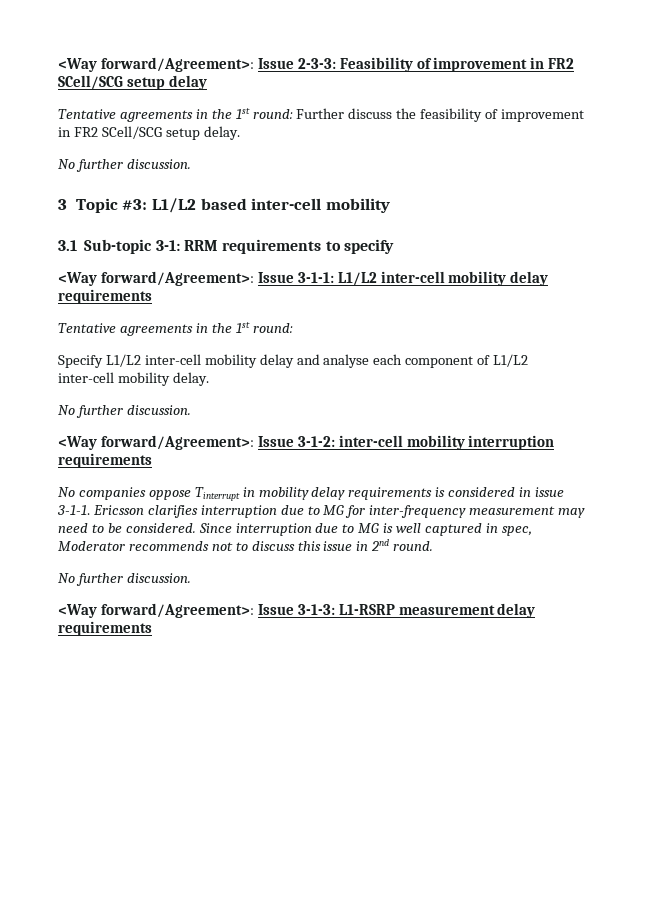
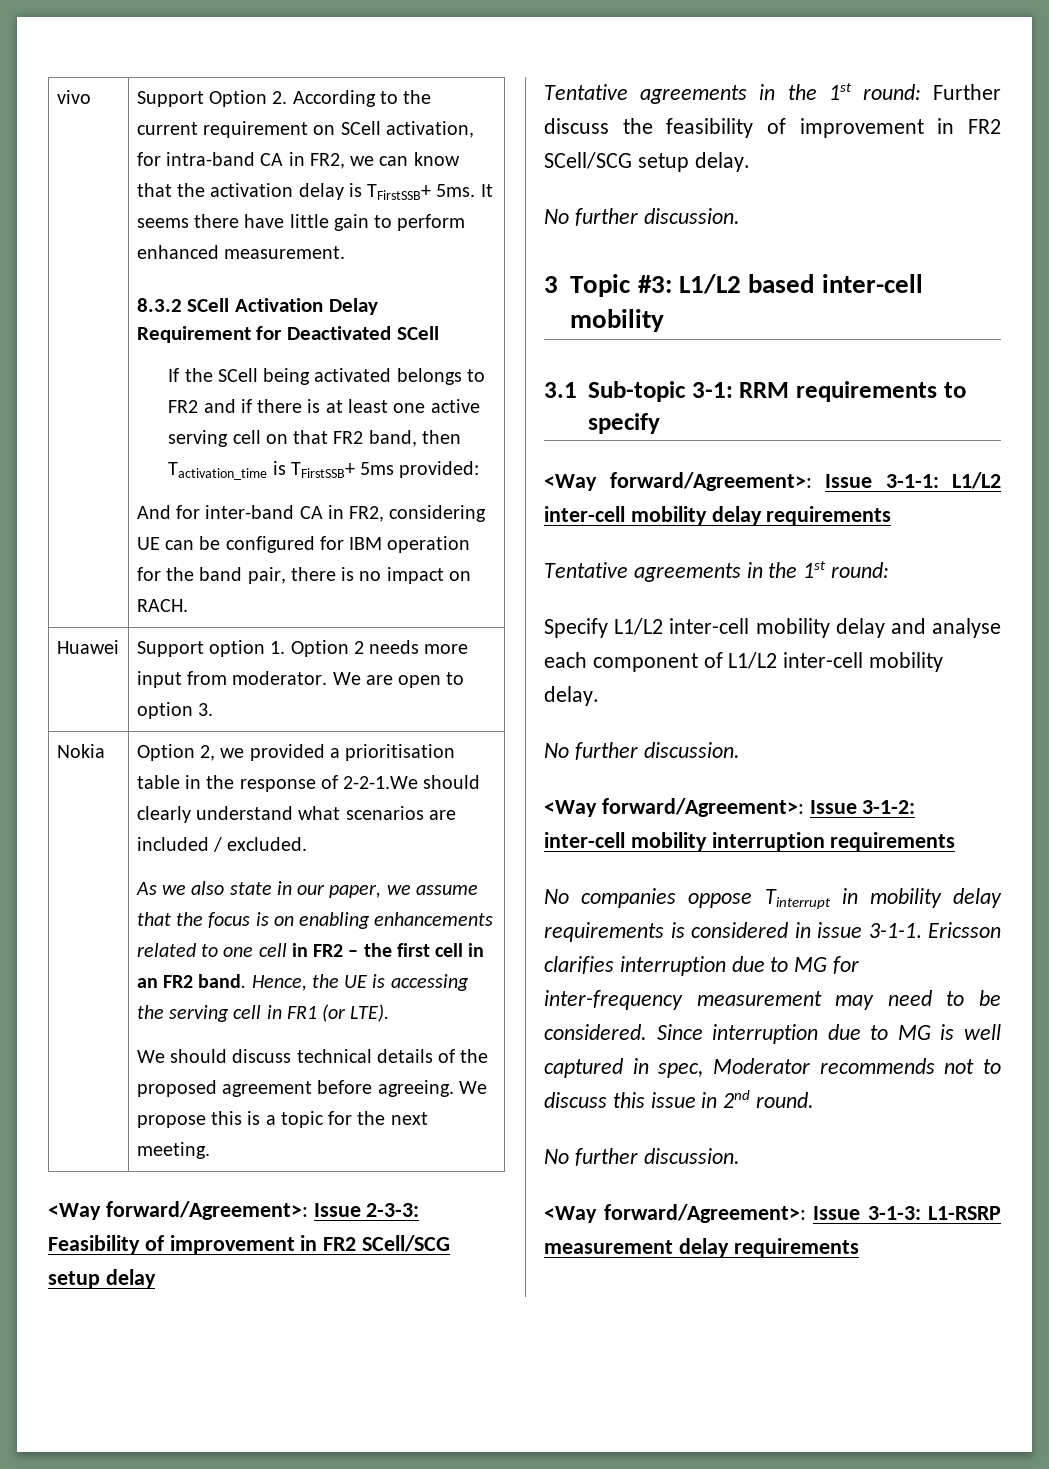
+ vivo | Support Option 2. According to the current requirement on SCell activation, for intra-band CA in FR2, we can know that the activation delay is TFirstSSB+ 5ms. It seems there have little gain to perform enhanced measurement.
+ 8.3.2 SCell Activation Delay Requirement for Deactivated SCell
+ If the SCell being activated belongs to FR2 and if there is at least one active serving cell on that FR2 band, then Tactivation_time is TFirstSSB+ 5ms provided:
+ And for inter-band CA in FR2, considering UE can be configured for IBM operation for the band pair, there is no impact on RACH.
+ Huawei | Support option 1. Option 2 needs more input from moderator. We are open to option 3.
+ Nokia | Option 2, we provided a prioritisation table in the response of 2-2-1.We should clearly understand what scenarios are included / excluded.
+ As we also state in our paper, we assume that the focus is on enabling enhancements related to one cell in FR2 – the first cell in an FR2 band. Hence, the UE is accessing the serving cell in FR1 (or LTE).
+ We should discuss technical details of the proposed agreement before agreeing. We propose this is a topic for the next meeting.

